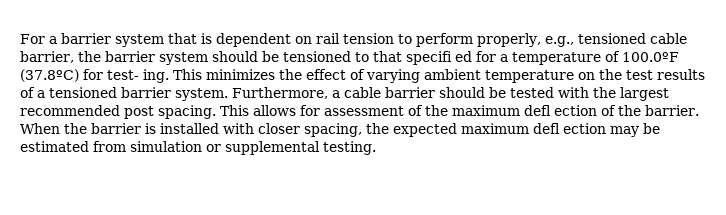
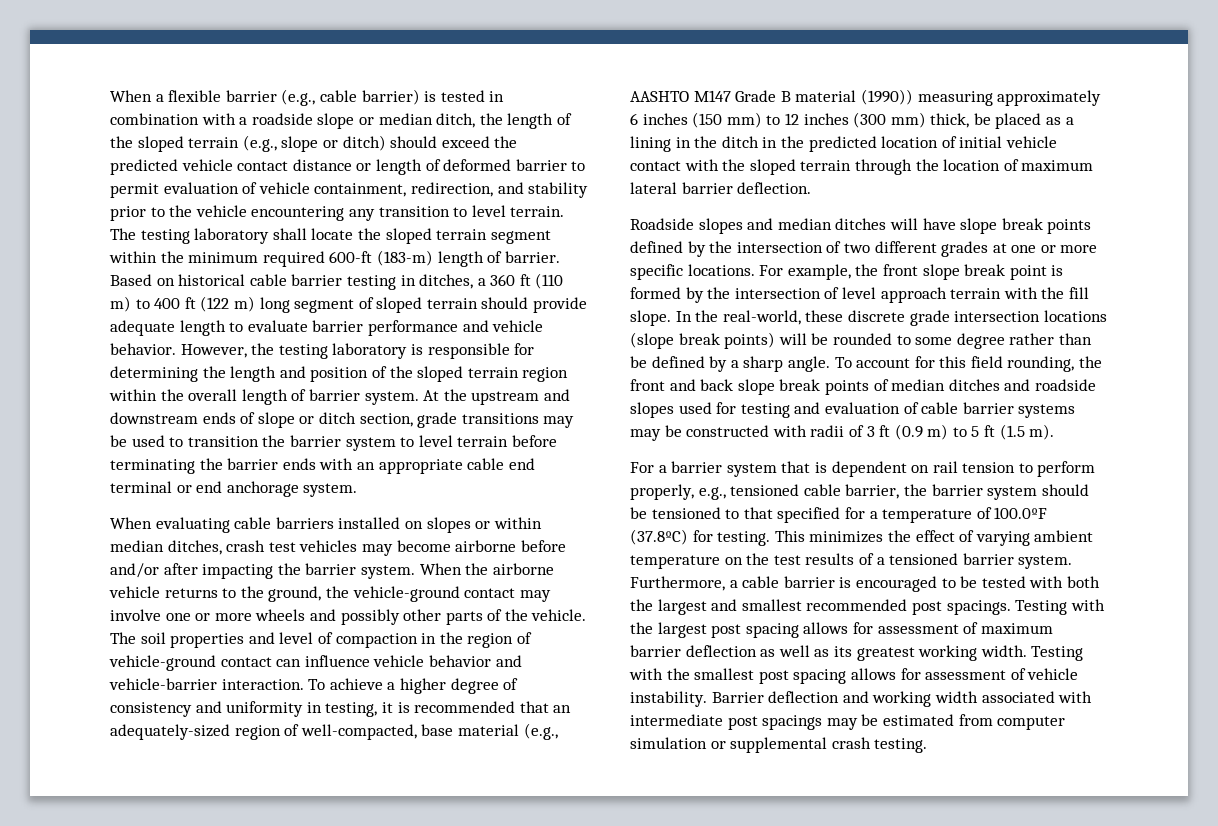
+ When a flexible barrier (e.g., cable barrier) is tested in combination with a roadside slope or median ditch, the length of the sloped terrain (e.g., slope or ditch) should exceed the predicted vehicle contact distance or length of deformed barrier to permit evaluation of vehicle containment, redirection, and stability prior to the vehicle encountering any transition to level terrain. The testing laboratory shall locate the sloped terrain segment within the minimum required 600-ft (183-m) length of barrier. Based on historical cable barrier testing in ditches, a 360 ft (110 m) to 400 ft (122 m) long segment of sloped terrain should provide adequate length to evaluate barrier performance and vehicle behavior. However, the testing laboratory is responsible for determining the length and position of the sloped terrain region within the overall length of barrier system. At the upstream and downstream ends of slope or ditch section, grade transitions may be used to transition the barrier system to level terrain before terminating the barrier ends with an appropriate cable end terminal or end anchorage system.
+ When evaluating cable barriers installed on slopes or within median ditches, crash test vehicles may become airborne before and/or after impacting the barrier system. When the airborne vehicle returns to the ground, the vehicle-ground contact may involve one or more wheels and possibly other parts of the vehicle. The soil properties and level of compaction in the region of vehicle-ground contact can influence vehicle behavior and vehicle-barrier interaction. To achieve a higher degree of consistency and uniformity in testing, it is recommended that an adequately-sized region of well-compacted, base material (e.g., AASHTO M147 Grade B material (1990)) measuring approximately 6 inches (150 mm) to 12 inches (300 mm) thick, be placed as a lining in the ditch in the predicted location of initial vehicle contact with the sloped terrain through the location of maximum lateral barrier deflection.
+ Roadside slopes and median ditches will have slope break points defined by the intersection of two different grades at one or more specific locations. For example, the front slope break point is formed by the intersection of level approach terrain with the fill slope. In the real-world, these discrete grade intersection locations (slope break points) will be rounded to some degree rather than be defined by a sharp angle. To account for this field rounding, the front and back slope break points of median ditches and roadside slopes used for testing and evaluation of cable barrier systems may be constructed with radii of 3 ft (0.9 m) to 5 ft (1.5 m).
- For a barrier system that is dependent on rail tension to perform properly, e.g., tensioned cable barrier, the barrier system should be tensioned to that specifi ed for a temperature of 100.0ºF (37.8ºC) for test- ing.
+ For a barrier system that is dependent on rail tension to perform properly, e.g., tensioned cable barrier, the barrier system should be tensioned to that specified for a temperature of 100.0ºF (37.8ºC) for testing.
- Furthermore, a cable barrier should be tested with the largest recommended post spacing. This allows for assessment of the maximum defl ection of the barrier. When the barrier is installed with closer spacing, the expected maximum defl ection may be estimated from simulation or supplemental testing.
+ Furthermore, a cable barrier is encouraged to be tested with both the largest and smallest recommended post spacings. Testing with the largest post spacing allows for assessment of maximum barrier deflection as well as its greatest working width. Testing with the smallest post spacing allows for assessment of vehicle instability. Barrier deflection and working width associated with intermediate post spacings may be estimated from computer simulation or supplemental crash testing.

